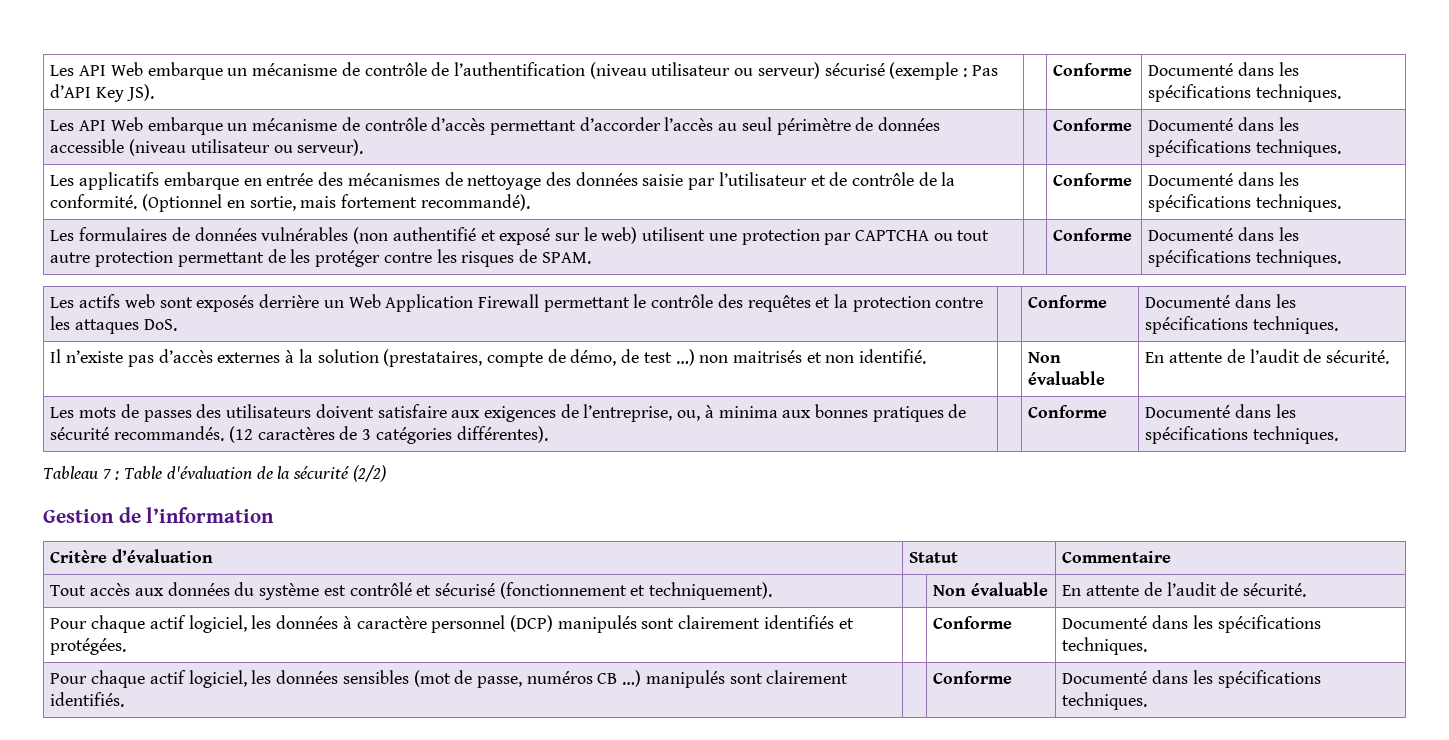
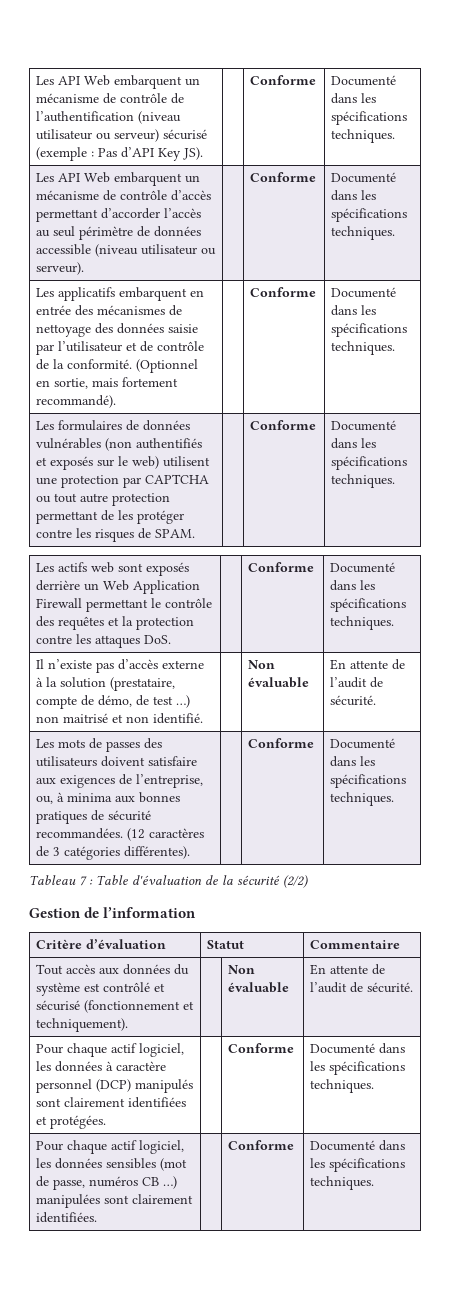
- Les API Web embarque un mécanisme de contrôle de l’authentification (niveau utilisateur ou serveur) sécurisé (exemple : Pas d’API Key JS). | | Conforme | Documenté dans les spécifications techniques.
+ Les API Web embarquent un mécanisme de contrôle de l’authentification (niveau utilisateur ou serveur) sécurisé (exemple : Pas d’API Key JS). | | Conforme | Documenté dans les spécifications techniques.
- Les API Web embarque un mécanisme de contrôle d’accès permettant d’accorder l’accès au seul périmètre de données accessible (niveau utilisateur ou serveur). | | Conforme | Documenté dans les spécifications techniques.
+ Les API Web embarquent un mécanisme de contrôle d’accès permettant d’accorder l’accès au seul périmètre de données accessible (niveau utilisateur ou serveur). | | Conforme | Documenté dans les spécifications techniques.
- Les applicatifs embarque en entrée des mécanismes de nettoyage des données saisie par l’utilisateur et de contrôle de la conformité. (Optionnel en sortie, mais fortement recommandé). | | Conforme | Documenté dans les spécifications techniques.
+ Les applicatifs embarquent en entrée des mécanismes de nettoyage des données saisie par l’utilisateur et de contrôle de la conformité. (Optionnel en sortie, mais fortement recommandé). | | Conforme | Documenté dans les spécifications techniques.
- Les formulaires de données vulnérables (non authentifié et exposé sur le web) utilisent une protection par CAPTCHA ou tout autre protection permettant de les protéger contre les risques de SPAM. | | Conforme | Documenté dans les spécifications techniques.
+ Les formulaires de données vulnérables (non authentifiés et exposés sur le web) utilisent une protection par CAPTCHA ou tout autre protection permettant de les protéger contre les risques de SPAM. | | Conforme | Documenté dans les spécifications techniques.
- Il n’existe pas d’accès externes à la solution (prestataires, compte de démo, de test …) non maitrisés et non identifié. | | Non évaluable | En attente de l’audit de sécurité.
+ Il n’existe pas d’accès externe à la solution (prestataire, compte de démo, de test …) non maitrisé et non identifié. | | Non évaluable | En attente de l’audit de sécurité.
- Les mots de passes des utilisateurs doivent satisfaire aux exigences de l’entreprise, ou, à minima aux bonnes pratiques de sécurité recommandés. (12 caractères de 3 catégories différentes). | | Conforme | Documenté dans les spécifications techniques.
+ Les mots de passes des utilisateurs doivent satisfaire aux exigences de l’entreprise, ou, à minima aux bonnes pratiques de sécurité recommandées. (12 caractères de 3 catégories différentes). | | Conforme | Documenté dans les spécifications techniques.
- Pour chaque actif logiciel, les données à caractère personnel (DCP) manipulés sont clairement identifiés et protégées. | | Conforme | Documenté dans les spécifications techniques.
+ Pour chaque actif logiciel, les données à caractère personnel (DCP) manipulés sont clairement identifiées et protégées. | | Conforme | Documenté dans les spécifications techniques.
- Pour chaque actif logiciel, les données sensibles (mot de passe, numéros CB …) manipulés sont clairement identifiés. | | Conforme | Documenté dans les spécifications techniques.
+ Pour chaque actif logiciel, les données sensibles (mot de passe, numéros CB …) manipulées sont clairement identifiées. | | Conforme | Documenté dans les spécifications techniques.

